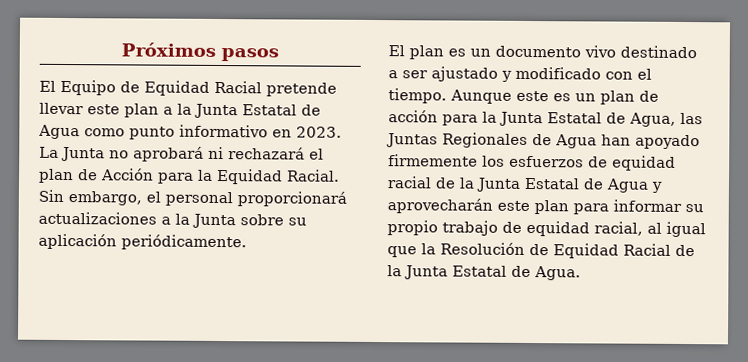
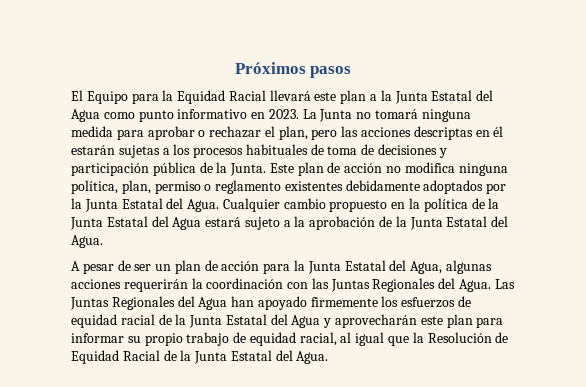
- El Equipo de Equidad Racial pretende llevar este plan a la Junta Estatal de Agua como punto informativo en 2023.
+ El Equipo para la Equidad Racial llevará este plan a la Junta Estatal del Agua como punto informativo en 2023.
- La Junta no aprobará ni rechazará el plan de Acción para la Equidad Racial. Sin embargo, el personal proporcionará actualizaciones a la Junta sobre su aplicación periódicamente.
- El plan es un documento vivo destinado a ser ajustado y modificado con el tiempo. Aunque este es un plan de acción para la Junta Estatal de Agua, las Juntas Regionales de Agua han apoyado firmemente los esfuerzos de equidad racial de la Junta Estatal de Agua y aprovecharán este plan para informar su propio trabajo de equidad racial, al igual que la Resolución de Equidad Racial de la Junta Estatal de Agua.
+ La Junta no tomará ninguna medida para aprobar o rechazar el plan, pero las acciones descriptas en él estarán sujetas a los procesos habituales de toma de decisiones y participación pública de la Junta. Este plan de acción no modifica ninguna política, plan, permiso o reglamento existentes debidamente adoptados por la Junta Estatal del Agua. Cualquier cambio propuesto en la política de la Junta Estatal del Agua estará sujeto a la aprobación de la Junta Estatal del Agua.
+ A pesar de ser un plan de acción para la Junta Estatal del Agua, algunas acciones requerirán la coordinación con las Juntas Regionales del Agua. Las Juntas Regionales del Agua han apoyado firmemente los esfuerzos de equidad racial de la Junta Estatal del Agua y aprovecharán este plan para informar su propio trabajo de equidad racial, al igual que la Resolución de Equidad Racial de la Junta Estatal del Agua.

